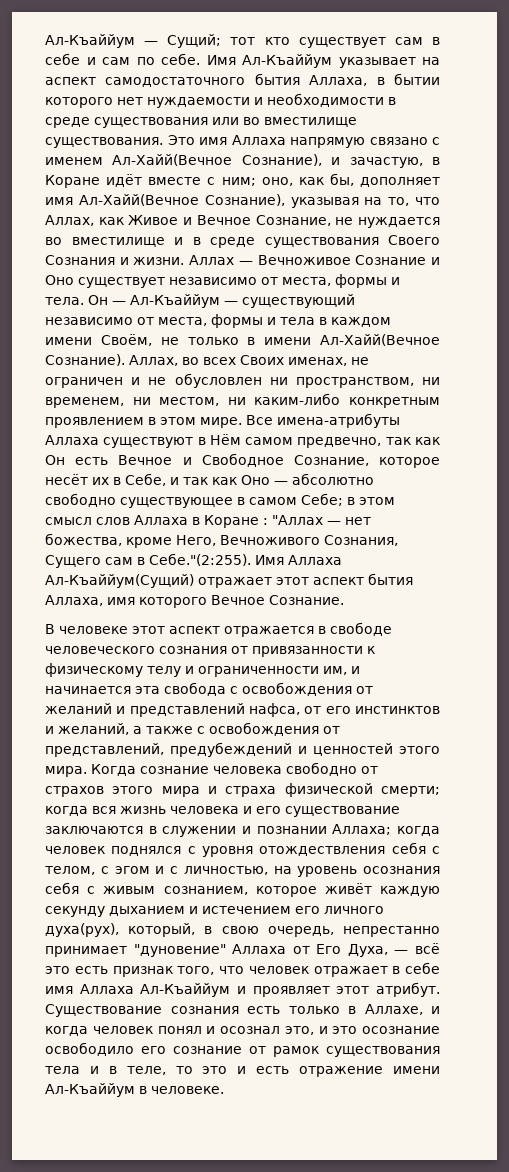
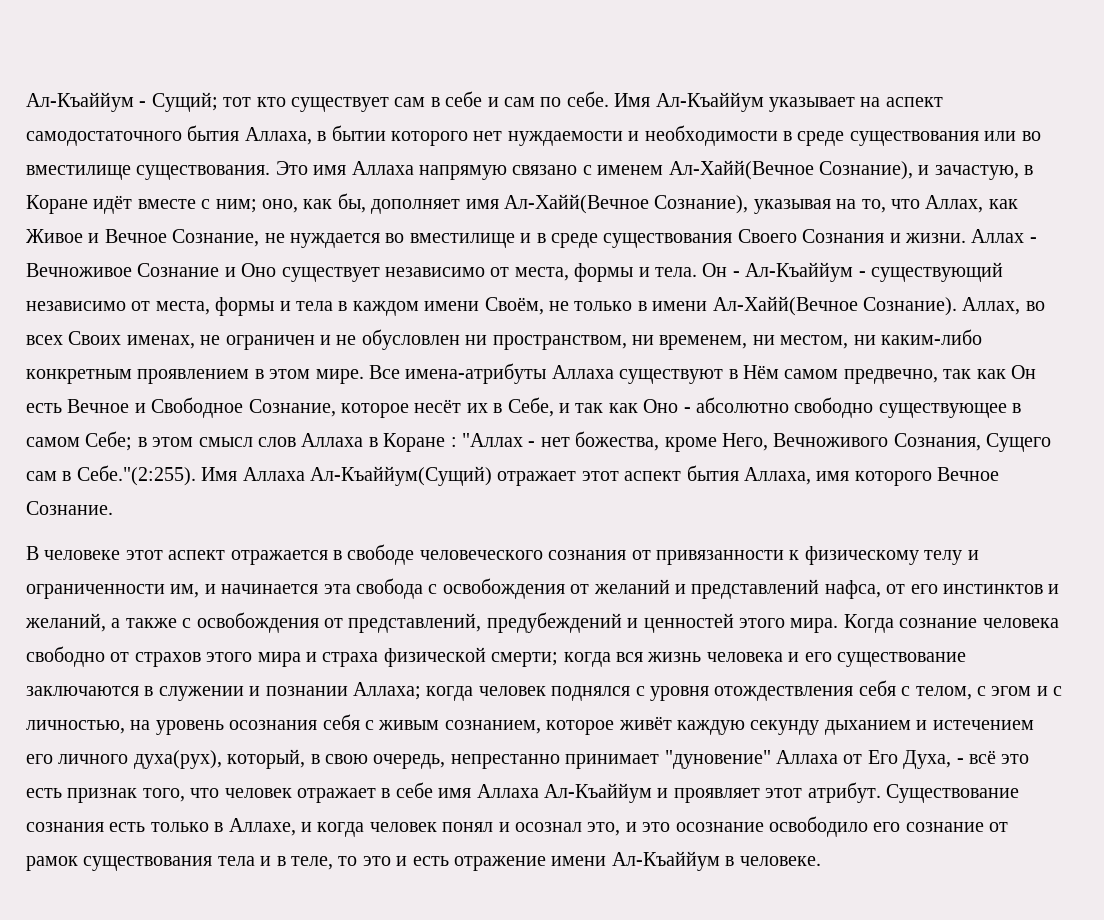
- Ал-Къаййум — Сущий; тот кто существует сам в себе и сам по себе.
+ Ал-Къаййум - Сущий; тот кто существует сам в себе и сам по себе.
- Аллах — Вечноживое Сознание и Оно существует независимо от места, формы и тела.
+ Аллах - Вечноживое Сознание и Оно существует независимо от места, формы и тела.
- Он — Ал-Къаййум — существующий независимо от места, формы и тела в каждом имени Своём, не только в имени Ал-Хайй(Вечное Сознание).
+ Он - Ал-Къаййум - существующий независимо от места, формы и тела в каждом имени Своём, не только в имени Ал-Хайй(Вечное Сознание).
- Все имена-атрибуты Аллаха существуют в Нём самом предвечно, так как Он есть Вечное и Свободное Сознание, которое несёт их в Себе, и так как Оно — абсолютно свободно существующее в самом Себе;
+ Все имена-атрибуты Аллаха существуют в Нём самом предвечно, так как Он есть Вечное и Свободное Сознание, которое несёт их в Себе, и так как Оно - абсолютно свободно существующее в самом Себе;
- "Аллах — нет божества, кроме Него, Вечноживого Сознания, Сущего сам в Себе."(2:255). Имя Аллаха Ал-Къаййум(Сущий) отражает этот аспект бытия Аллаха, имя которого Вечное Сознание.
+ "Аллах - нет божества, кроме Него, Вечноживого Сознания, Сущего сам в Себе."(2:255). Имя Аллаха Ал-Къаййум(Сущий) отражает этот аспект бытия Аллаха, имя которого Вечное Сознание.
- когда человек поднялся с уровня отождествления себя с телом, с эгом и с личностью, на уровень осознания себя с живым сознанием, которое живёт каждую секунду дыханием и истечением его личного духа(рух), который, в свою очередь, непрестанно принимает "дуновение" Аллаха от Его Духа, — всё это есть признак того, что человек отражает в себе имя Аллаха Ал-Къаййум и проявляет этот атрибут.
+ когда человек поднялся с уровня отождествления себя с телом, с эгом и с личностью, на уровень осознания себя с живым сознанием, которое живёт каждую секунду дыханием и истечением его личного духа(рух), который, в свою очередь, непрестанно принимает "дуновение" Аллаха от Его Духа, - всё это есть признак того, что человек отражает в себе имя Аллаха Ал-Къаййум и проявляет этот атрибут.

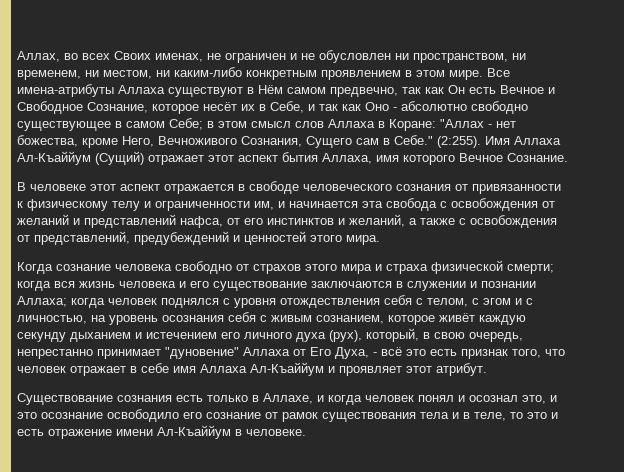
- Ал-Къаййум - Сущий; тот кто существует сам в себе и сам по себе. Имя Ал-Къаййум указывает на аспект самодостаточного бытия Аллаха, в бытии которого нет нуждаемости и необходимости в среде существования или во вместилище существования. Это имя Аллаха напрямую связано с именем Ал-Хайй(Вечное Сознание), и зачастую, в Коране идёт вместе с ним; оно, как бы, дополняет имя Ал-Хайй(Вечное Сознание), указывая на то, что Аллах, как Живое и Вечное Сознание, не нуждается во вместилище и в среде существования Своего Сознания и жизни. Аллах - Вечноживое Сознание и Оно существует независимо от места, формы и тела. Он - Ал-Къаййум - существующий независимо от места, формы и тела в каждом имени Своём, не только в имени Ал-Хайй(Вечное Сознание).
- Все имена-атрибуты Аллаха существуют в Нём самом предвечно, так как Он есть Вечное и Свободное Сознание, которое несёт их в Себе, и так как Оно - абсолютно свободно существующее в самом Себе; в этом смысл слов Аллаха в Коране : "Аллах - нет божества, кроме Него, Вечноживого Сознания, Сущего сам в Себе."(2:255). Имя Аллаха Ал-Къаййум(Сущий) отражает этот аспект бытия Аллаха, имя которого Вечное Сознание.
+ Все имена-атрибуты Аллаха существуют в Нём самом предвечно, так как Он есть Вечное и Свободное Сознание, которое несёт их в Себе, и так как Оно - абсолютно свободно существующее в самом Себе; в этом смысл слов Аллаха в Коране: "Аллах - нет божества, кроме Него, Вечноживого Сознания, Сущего сам в Себе." (2:255). Имя Аллаха Ал-Къаййум (Сущий) отражает этот аспект бытия Аллаха, имя которого Вечное Сознание.
- В человеке этот аспект отражается в свободе человеческого сознания от привязанности к физическому телу и ограниченности им, и начинается эта свобода с освобождения от желаний и представлений нафса, от его инстинктов и желаний, а также с освобождения от представлений, предубеждений и ценностей этого мира. Когда сознание человека свободно от страхов этого мира и страха физической смерти;
+ В человеке этот аспект отражается в свободе человеческого сознания от привязанности к физическому телу и ограниченности им, и начинается эта свобода с освобождения от желаний и представлений нафса, от его инстинктов и желаний, а также с освобождения от представлений, предубеждений и ценностей этого мира.
+ Когда сознание человека свободно от страхов этого мира и страха физической смерти;
- когда человек поднялся с уровня отождествления себя с телом, с эгом и с личностью, на уровень осознания себя с живым сознанием, которое живёт каждую секунду дыханием и истечением его личного духа(рух), который, в свою очередь, непрестанно принимает "дуновение" Аллаха от Его Духа, - всё это есть признак того, что человек отражает в себе имя Аллаха Ал-Къаййум и проявляет этот атрибут. Существование сознания есть только в Аллахе, и когда человек понял и осознал это, и это осознание освободило его сознание от рамок существования тела и в теле, то это и есть отражение имени Ал-Къаййум в человеке.
+ когда человек поднялся с уровня отождествления себя с телом, с эгом и с личностью, на уровень осознания себя с живым сознанием, которое живёт каждую секунду дыханием и истечением его личного духа (рух), который, в свою очередь, непрестанно принимает "дуновение" Аллаха от Его Духа, - всё это есть признак того, что человек отражает в себе имя Аллаха Ал-Къаййум и проявляет этот атрибут.
+ Существование сознания есть только в Аллахе, и когда человек понял и осознал это, и это осознание освободило его сознание от рамок существования тела и в теле, то это и есть отражение имени Ал-Къаййум в человеке.

